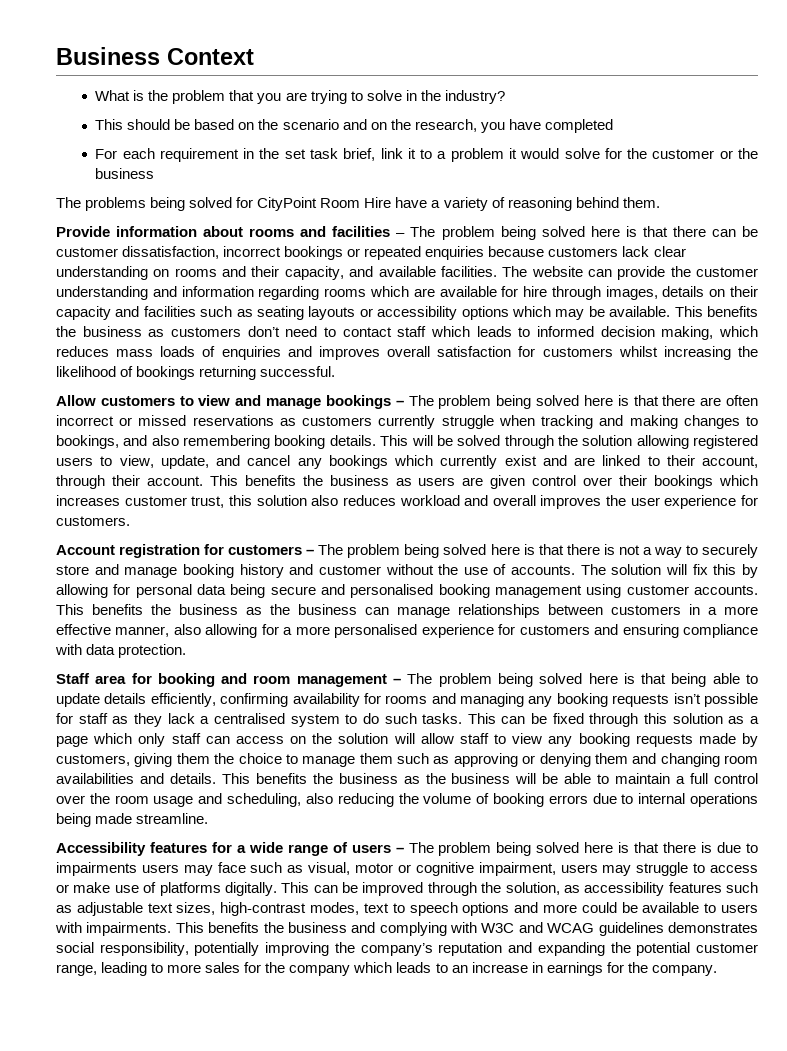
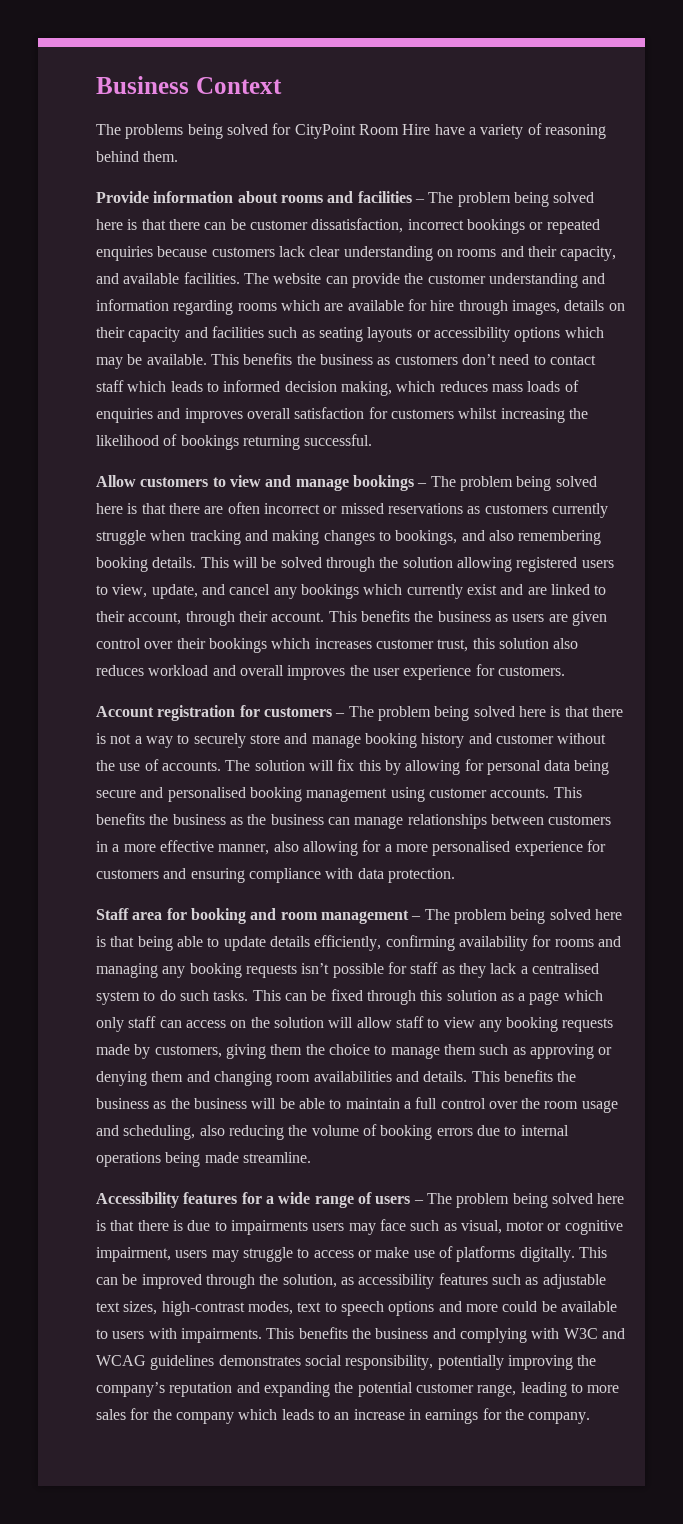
- What is the problem that you are trying to solve in the industry?
- This should be based on the scenario and on the research, you have completed
- For each requirement in the set task brief, link it to a problem it would solve for the customer or the business

